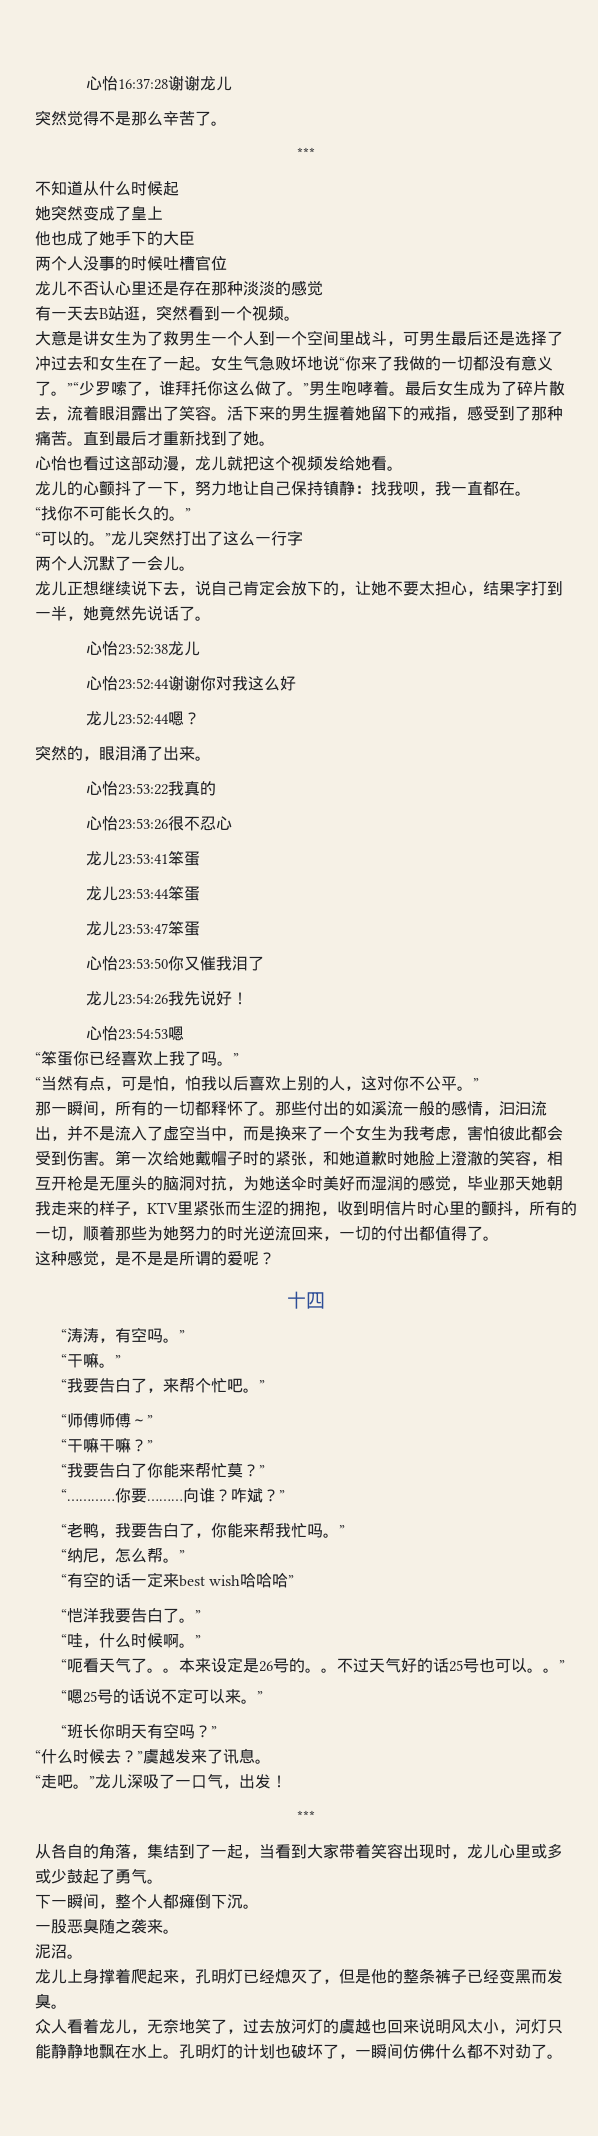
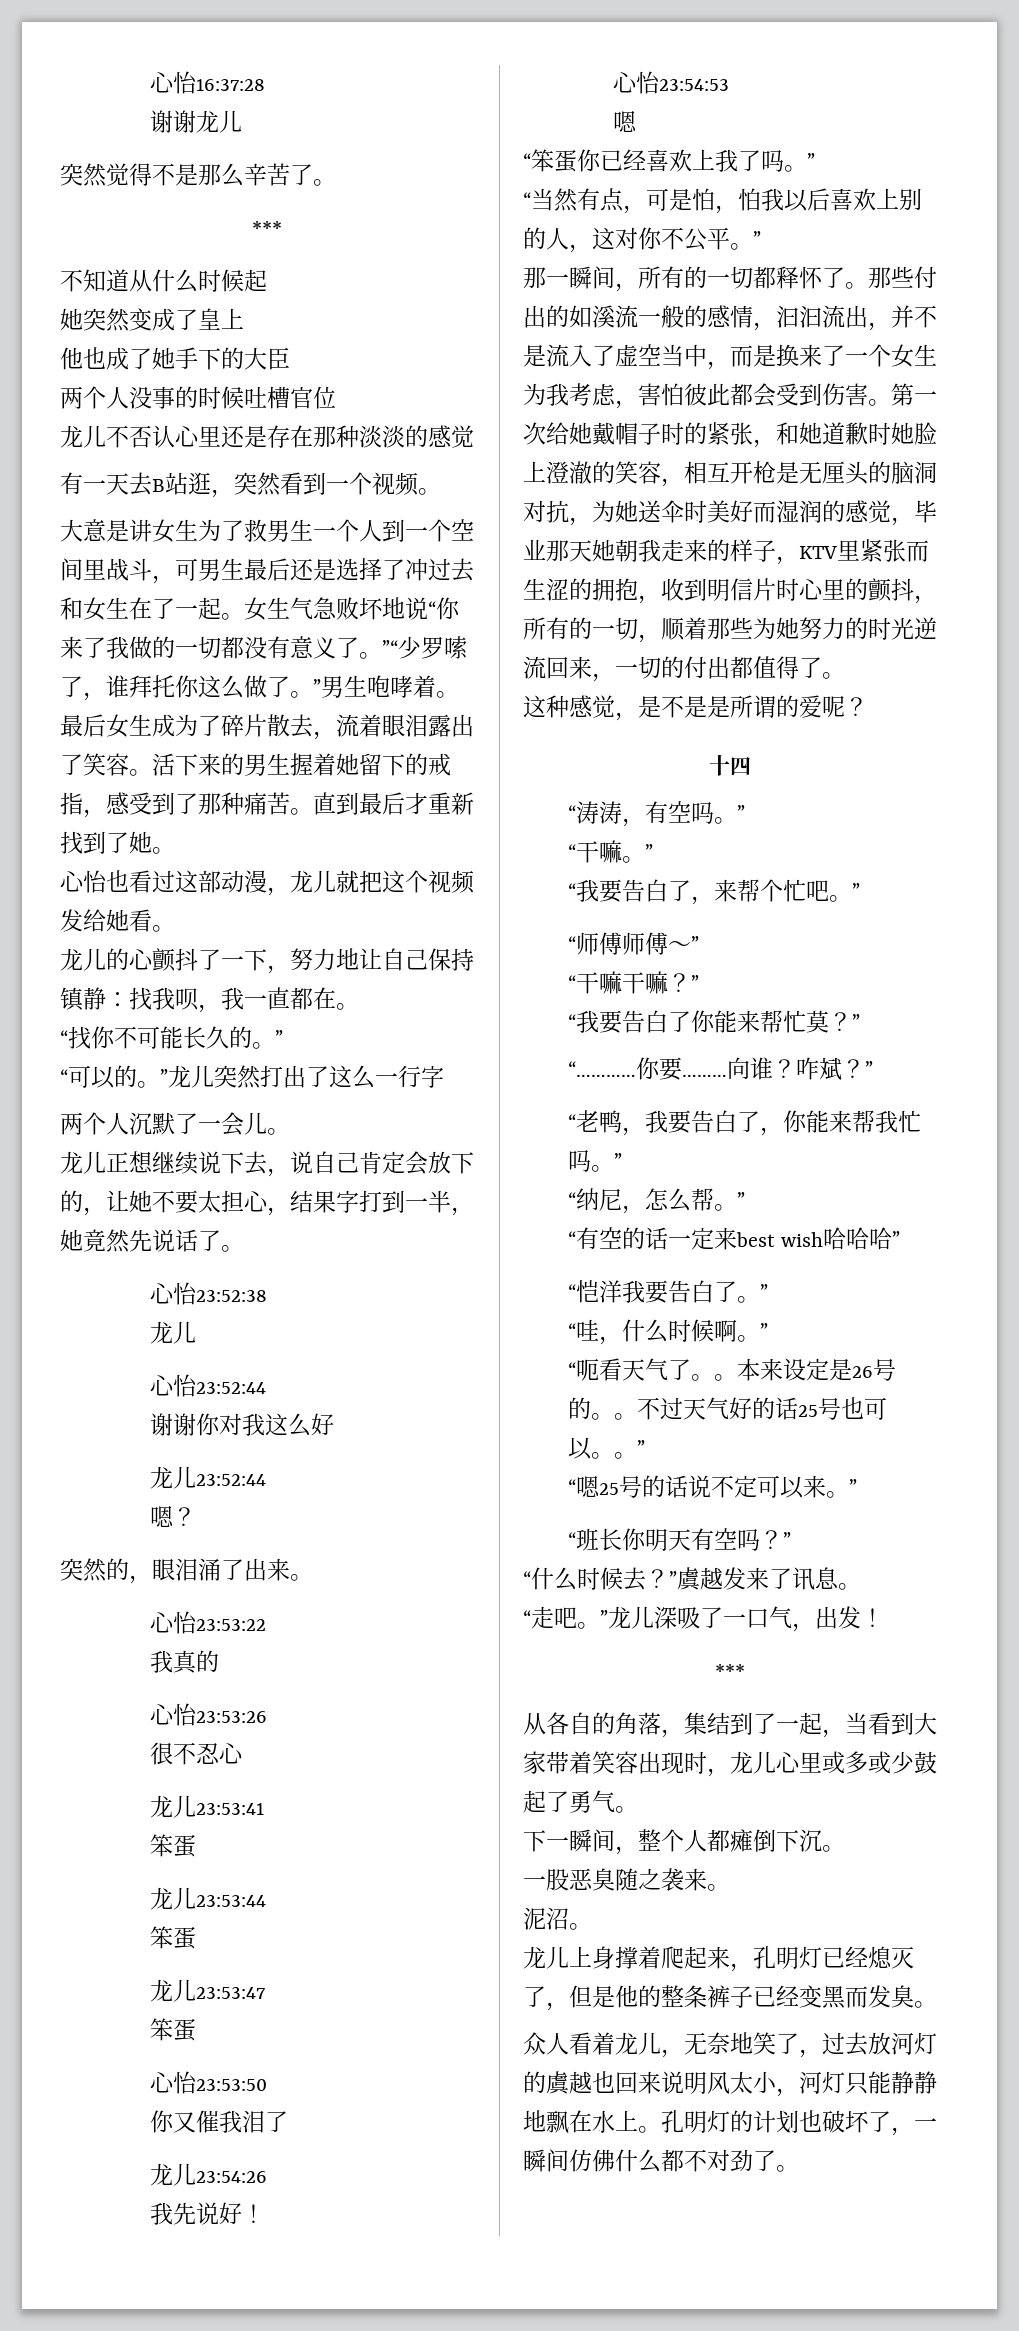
- 心怡16:37:28谢谢龙儿
+ 心怡16:37:28
+ 谢谢龙儿
- 心怡23:52:38龙儿
+ 心怡23:52:38
+ 龙儿
- 心怡23:52:44谢谢你对我这么好
+ 心怡23:52:44
+ 谢谢你对我这么好
- 龙儿23:52:44嗯？
+ 龙儿23:52:44
+ 嗯？
- 心怡23:53:22我真的
+ 心怡23:53:22
+ 我真的
- 心怡23:53:26很不忍心
+ 心怡23:53:26
+ 很不忍心
- 龙儿23:53:41笨蛋
+ 龙儿23:53:41
+ 笨蛋
- 龙儿23:53:44笨蛋
+ 龙儿23:53:44
+ 笨蛋
- 龙儿23:53:47笨蛋
+ 龙儿23:53:47
+ 笨蛋
- 心怡23:53:50你又催我泪了
+ 心怡23:53:50
+ 你又催我泪了
- 龙儿23:54:26我先说好！
+ 龙儿23:54:26
+ 我先说好！
- 心怡23:54:53嗯
+ 心怡23:54:53
+ 嗯

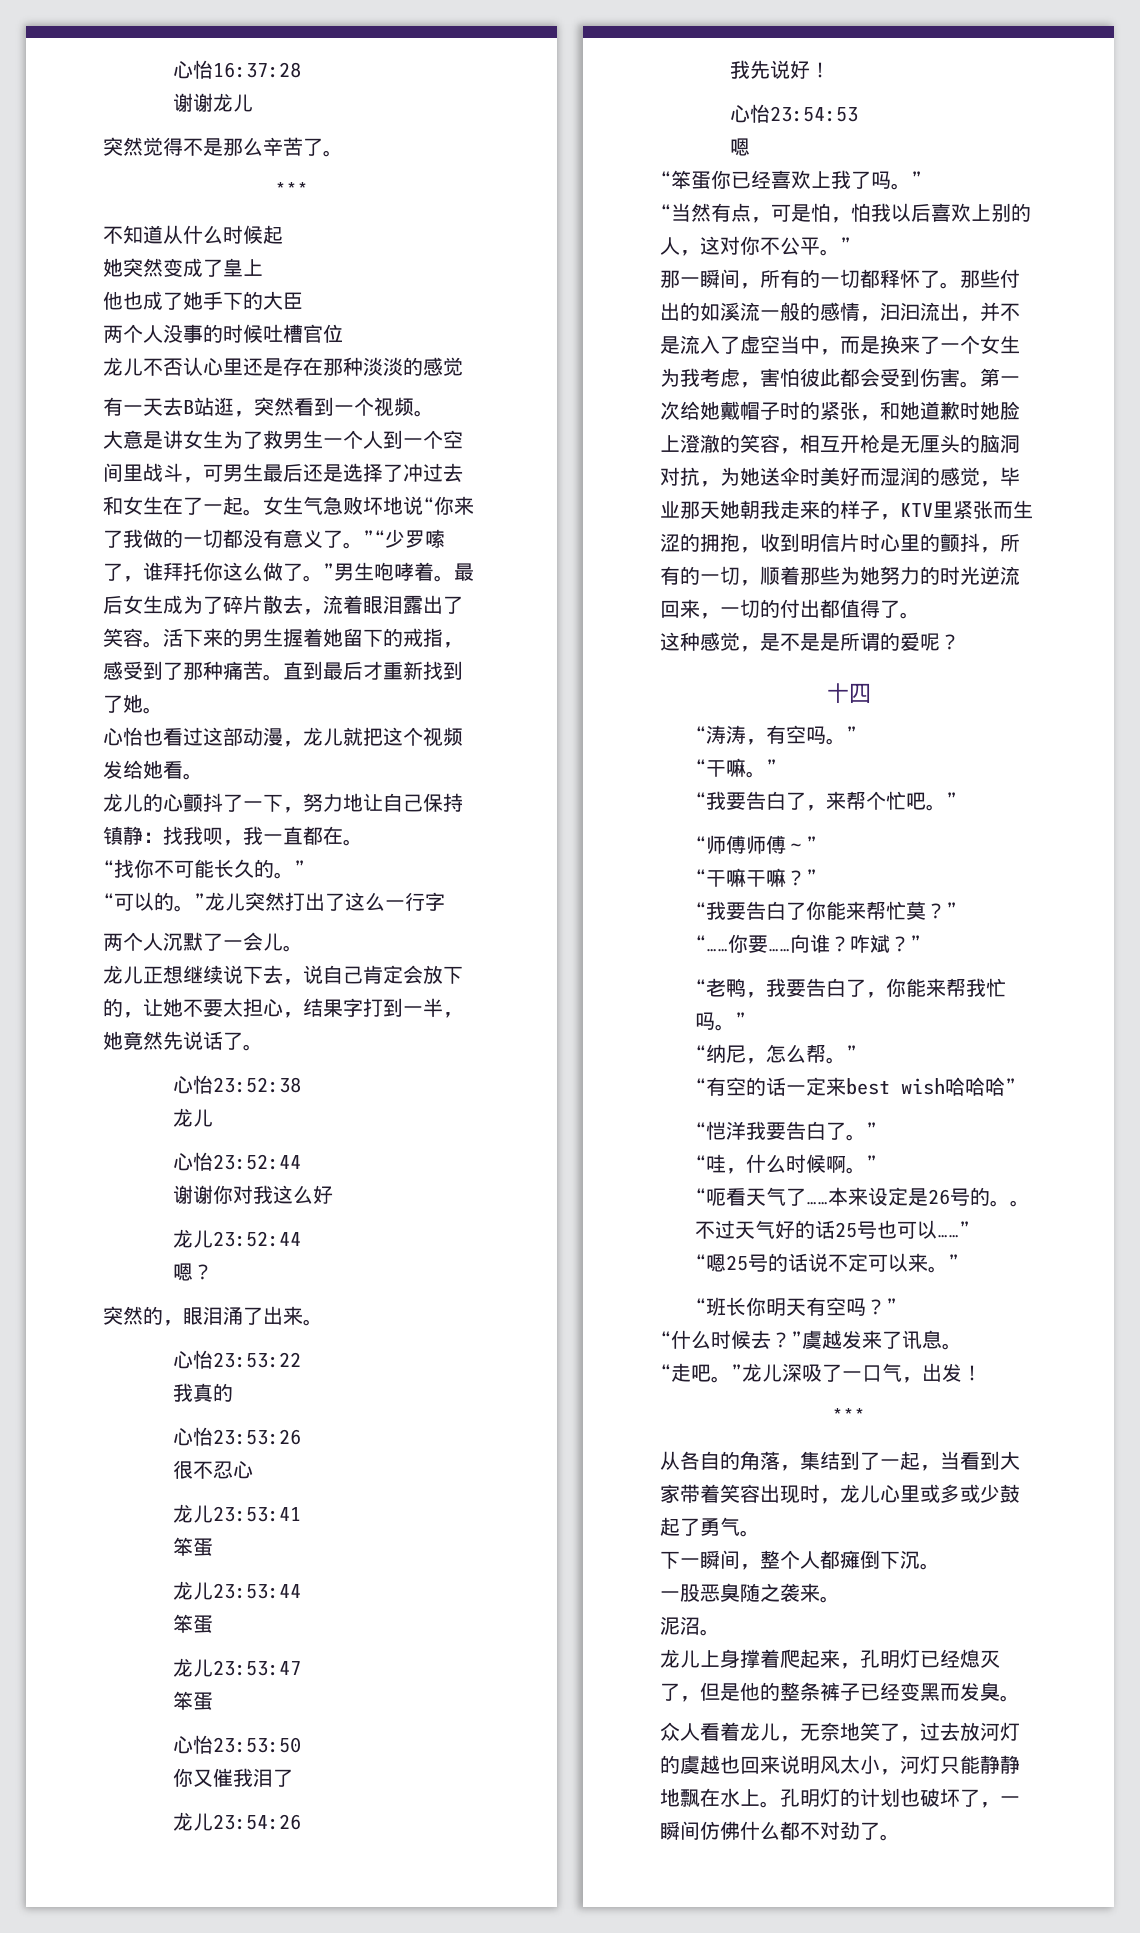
- “…………你要………
+ “……你要……
- “呃看天气了。。
+ “呃看天气了……
- 不过天气好的话25号也可以。。”
+ 不过天气好的话25号也可以……”

